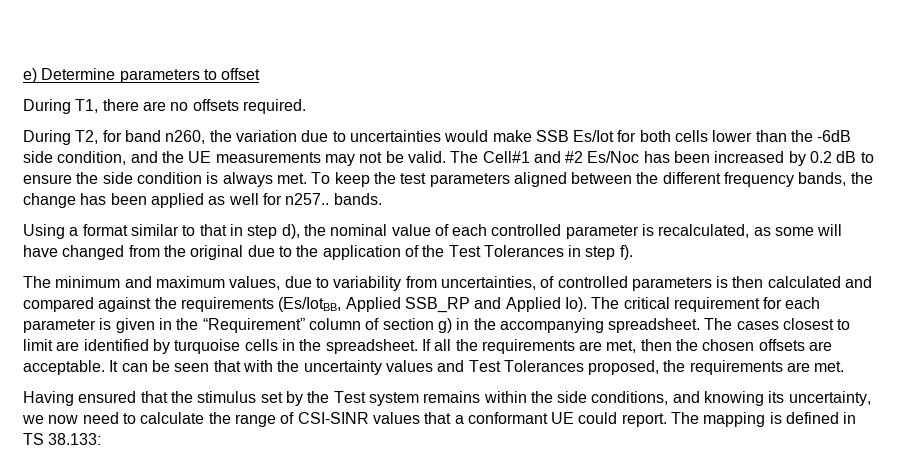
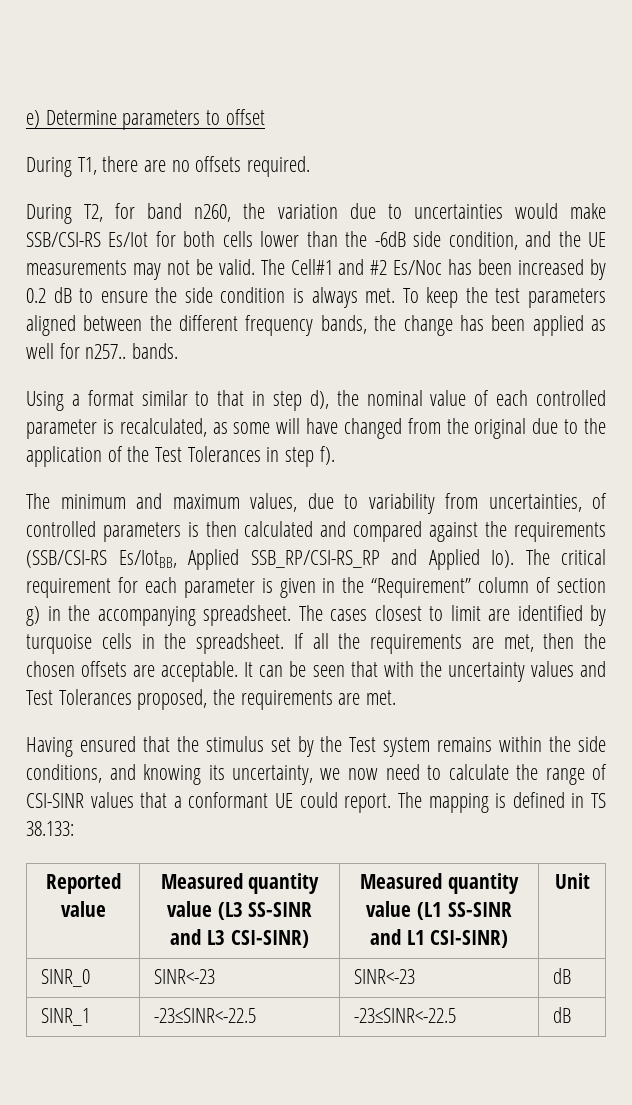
- During T2, for band n260, the variation due to uncertainties would make SSB Es/Iot for both cells lower than the -6dB side condition, and the UE measurements may not be valid.
+ During T2, for band n260, the variation due to uncertainties would make SSB/CSI-RS Es/Iot for both cells lower than the -6dB side condition, and the UE measurements may not be valid.
- The minimum and maximum values, due to variability from uncertainties, of controlled parameters is then calculated and compared against the requirements (Es/IotBB, Applied SSB_RP and Applied Io). The critical requirement for each parameter is given in the “Requirement” column of section g) in the accompanying spreadsheet.
+ The minimum and maximum values, due to variability from uncertainties, of controlled parameters is then calculated and compared against the requirements (SSB/CSI-RS Es/IotBB, Applied SSB_RP/CSI-RS_RP and Applied Io). The critical requirement for each parameter is given in the “Requirement” column of section g) in the accompanying spreadsheet.
+ Reported value | Measured quantity value (L3 SS-SINR and L3 CSI-SINR) | Measured quantity value (L1 SS-SINR and L1 CSI-SINR) | Unit
+ SINR_0 | SINR<-23 | SINR<-23 | dB
+ SINR_1 | -23≤SINR<-22.5 | -23≤SINR<-22.5 | dB

